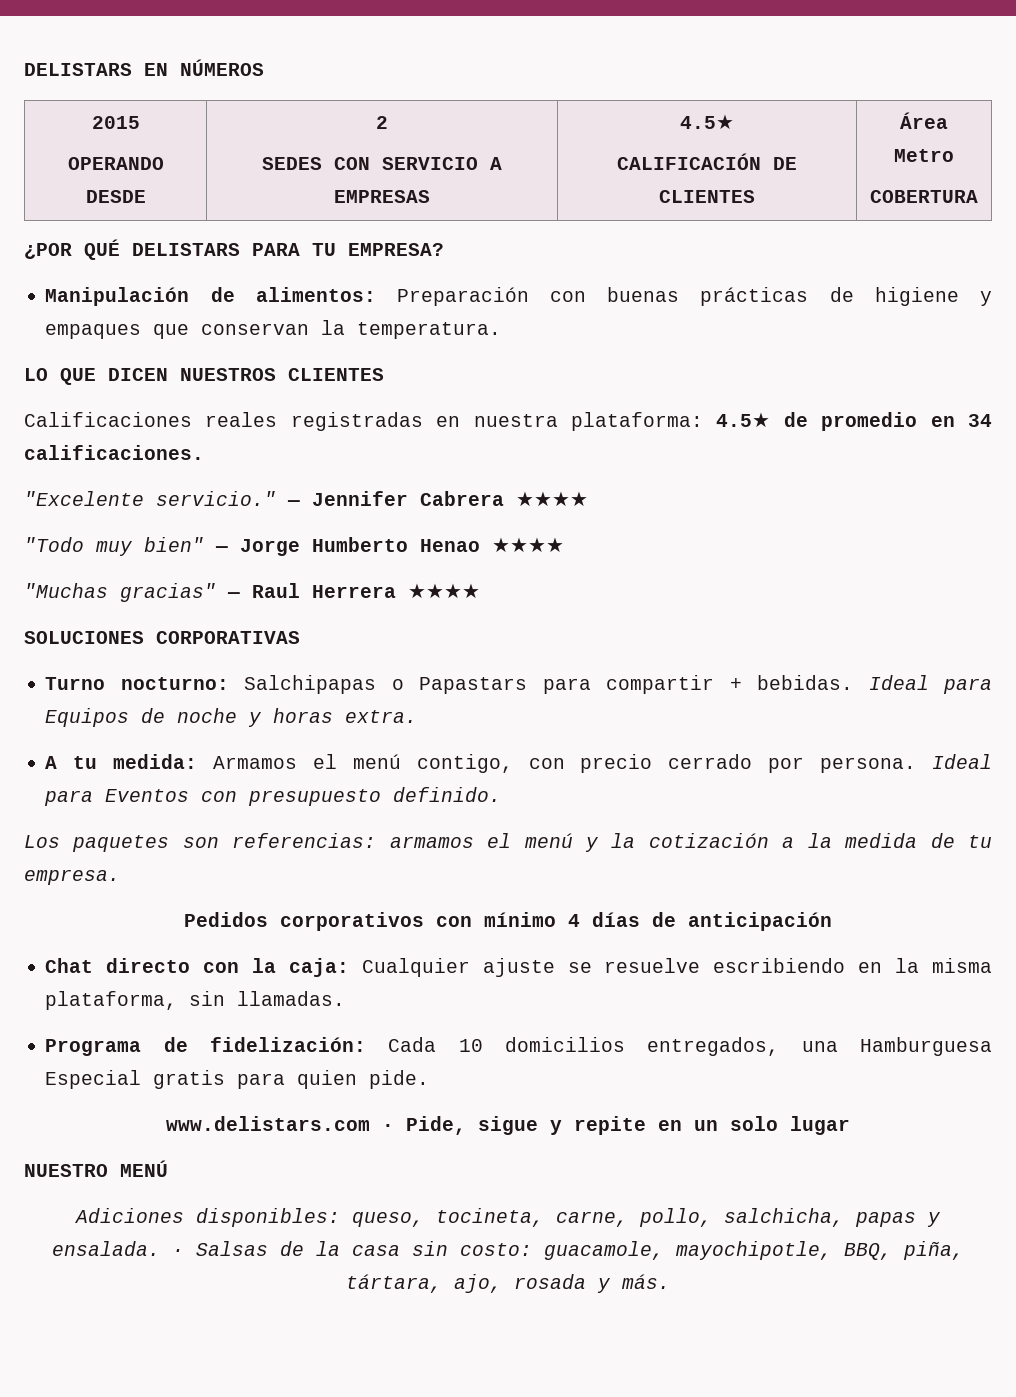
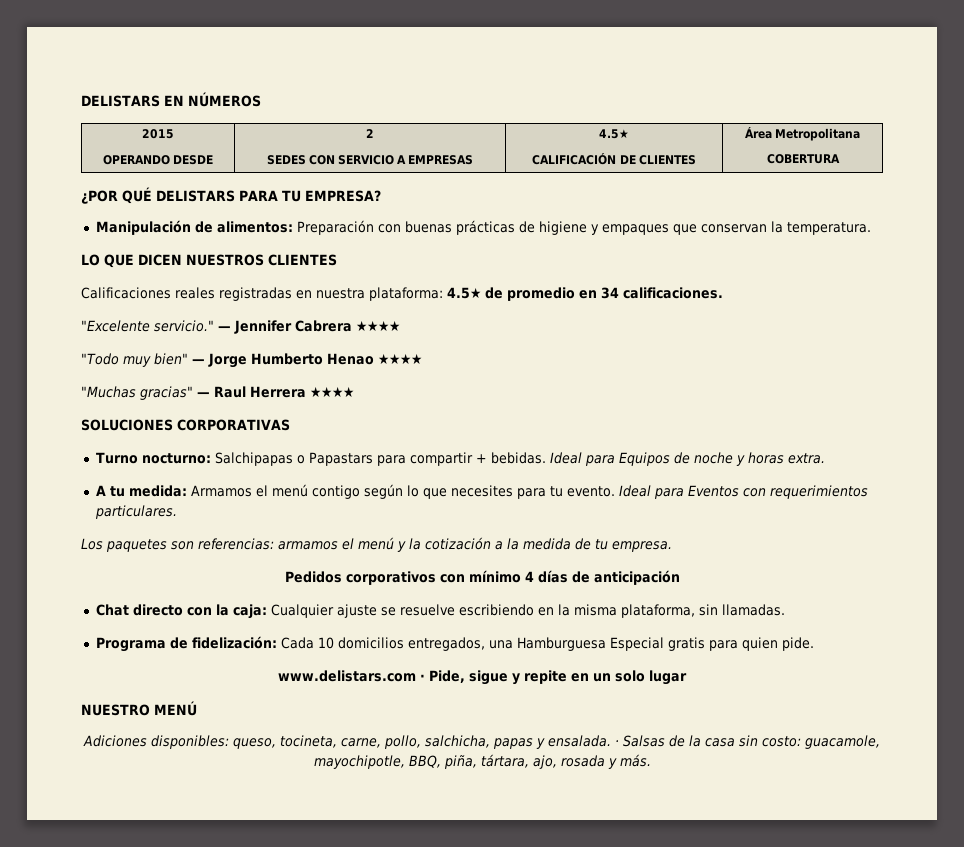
  2015
  OPERANDO DESDE | 2
  SEDES CON SERVICIO A EMPRESAS | 4.5★
- CALIFICACIÓN DE CLIENTES | Área Metro
+ CALIFICACIÓN DE CLIENTES | Área Metropolitana
- A tu medida: Armamos el menú contigo, con precio cerrado por persona.
+ A tu medida: Armamos el menú contigo según lo que necesites para tu evento.
- Ideal para Eventos con presupuesto definido.
+ Ideal para Eventos con requerimientos particulares.

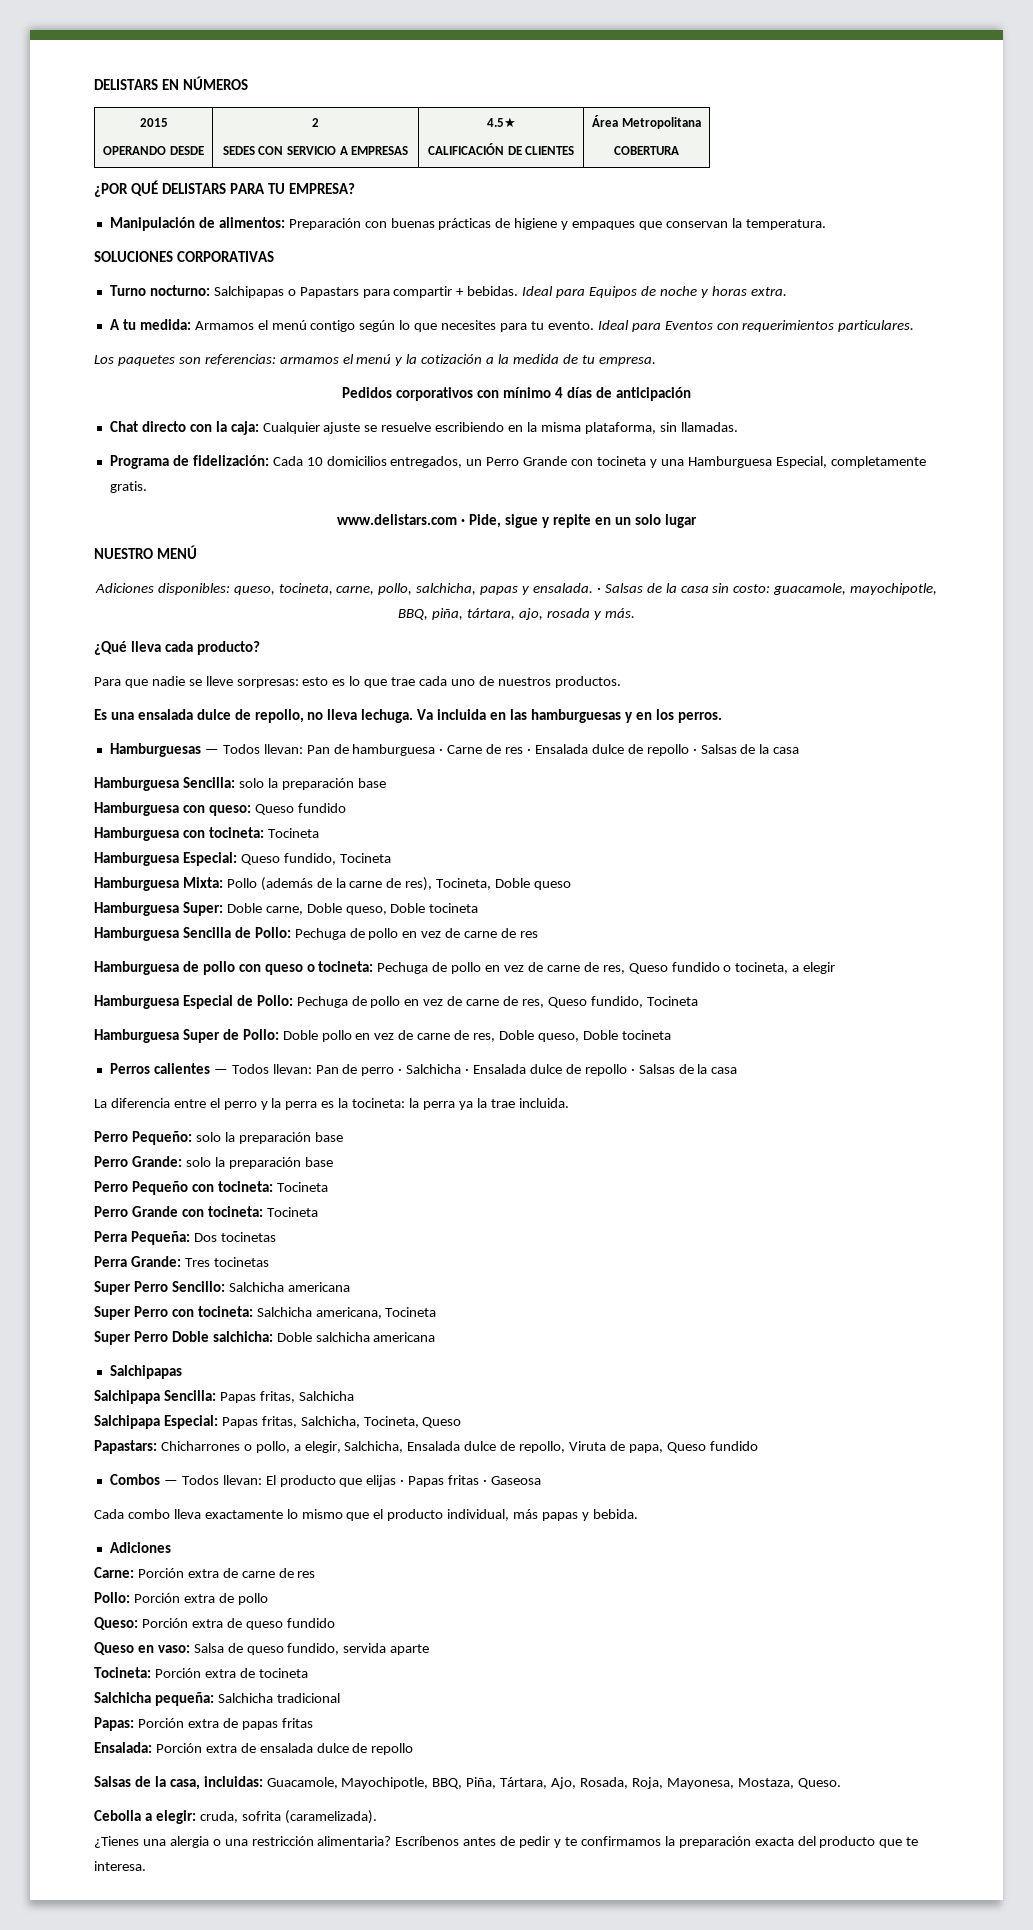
- LO QUE DICEN NUESTROS CLIENTES
- Calificaciones reales registradas en nuestra plataforma: 4.5★ de promedio en 34 calificaciones.
- "Excelente servicio." — Jennifer Cabrera ★★★★
- "Todo muy bien" — Jorge Humberto Henao ★★★★
- "Muchas gracias" — Raul Herrera ★★★★
- Programa de fidelización: Cada 10 domicilios entregados, una Hamburguesa Especial gratis para quien pide.
+ Programa de fidelización: Cada 10 domicilios entregados, un Perro Grande con tocineta y una Hamburguesa Especial, completamente gratis.
+ ¿Qué lleva cada producto?
+ Para que nadie se lleve sorpresas: esto es lo que trae cada uno de nuestros productos.
+ Es una ensalada dulce de repollo, no lleva lechuga. Va incluida en las hamburguesas y en los perros.
+ Hamburguesas — Todos llevan: Pan de hamburguesa · Carne de res · Ensalada dulce de repollo · Salsas de la casa
+ Hamburguesa Sencilla: solo la preparación base
+ Hamburguesa con queso: Queso fundido
+ Hamburguesa con tocineta: Tocineta
+ Hamburguesa Especial: Queso fundido, Tocineta
+ Hamburguesa Mixta: Pollo (además de la carne de res), Tocineta, Doble queso
+ Hamburguesa Super: Doble carne, Doble queso, Doble tocineta
+ Hamburguesa Sencilla de Pollo: Pechuga de pollo en vez de carne de res
+ Hamburguesa de pollo con queso o tocineta: Pechuga de pollo en vez de carne de res, Queso fundido o tocineta, a elegir
+ Hamburguesa Especial de Pollo: Pechuga de pollo en vez de carne de res, Queso fundido, Tocineta
+ Hamburguesa Super de Pollo: Doble pollo en vez de carne de res, Doble queso, Doble tocineta
+ Perros calientes — Todos llevan: Pan de perro · Salchicha · Ensalada dulce de repollo · Salsas de la casa
+ La diferencia entre el perro y la perra es la tocineta: la perra ya la trae incluida.
+ Perro Pequeño: solo la preparación base
+ Perro Grande: solo la preparación base
+ Perro Pequeño con tocineta: Tocineta
+ Perro Grande con tocineta: Tocineta
+ Perra Pequeña: Dos tocinetas
+ Perra Grande: Tres tocinetas
+ Super Perro Sencillo: Salchicha americana
+ Super Perro con tocineta: Salchicha americana, Tocineta
+ Super Perro Doble salchicha: Doble salchicha americana
+ Salchipapas
+ Salchipapa Sencilla: Papas fritas, Salchicha
+ Salchipapa Especial: Papas fritas, Salchicha, Tocineta, Queso
+ Papastars: Chicharrones o pollo, a elegir, Salchicha, Ensalada dulce de repollo, Viruta de papa, Queso fundido
+ Combos — Todos llevan: El producto que elijas · Papas fritas · Gaseosa
+ Cada combo lleva exactamente lo mismo que el producto individual, más papas y bebida.
+ Adiciones
+ Carne: Porción extra de carne de res
+ Pollo: Porción extra de pollo
+ Queso: Porción extra de queso fundido
+ Queso en vaso: Salsa de queso fundido, servida aparte
+ Tocineta: Porción extra de tocineta
+ Salchicha pequeña: Salchicha tradicional
+ Papas: Porción extra de papas fritas
+ Ensalada: Porción extra de ensalada dulce de repollo
+ Salsas de la casa, incluidas: Guacamole, Mayochipotle, BBQ, Piña, Tártara, Ajo, Rosada, Roja, Mayonesa, Mostaza, Queso.
+ Cebolla a elegir: cruda, sofrita (caramelizada).
+ ¿Tienes una alergia o una restricción alimentaria? Escríbenos antes de pedir y te confirmamos la preparación exacta del producto que te interesa.

